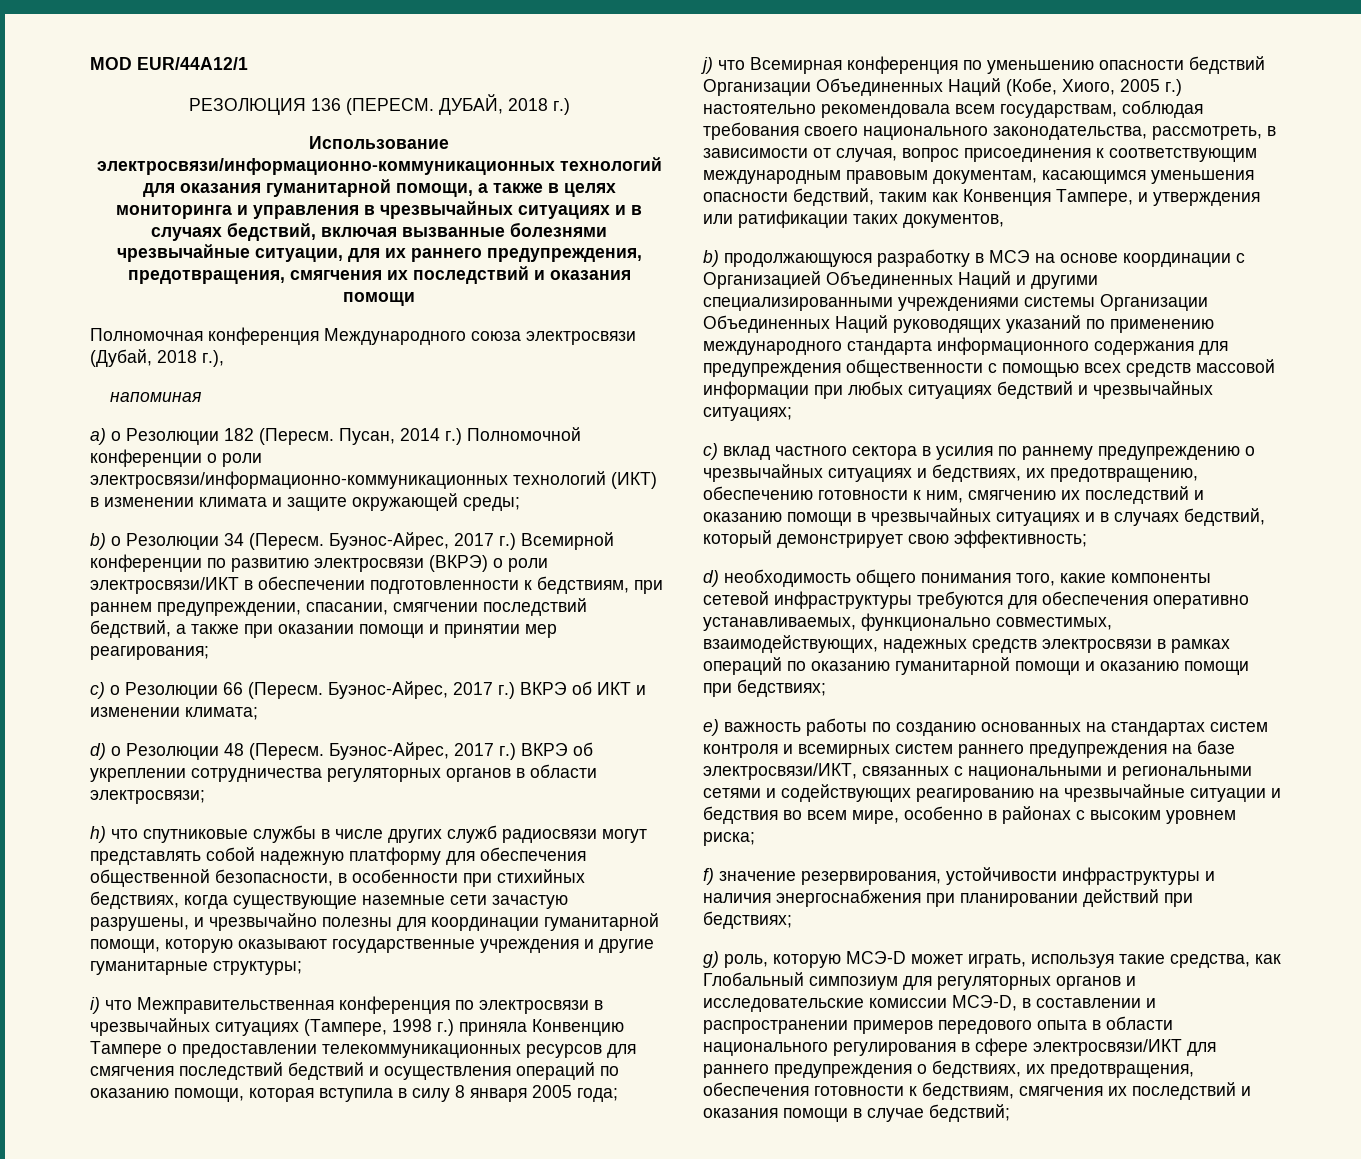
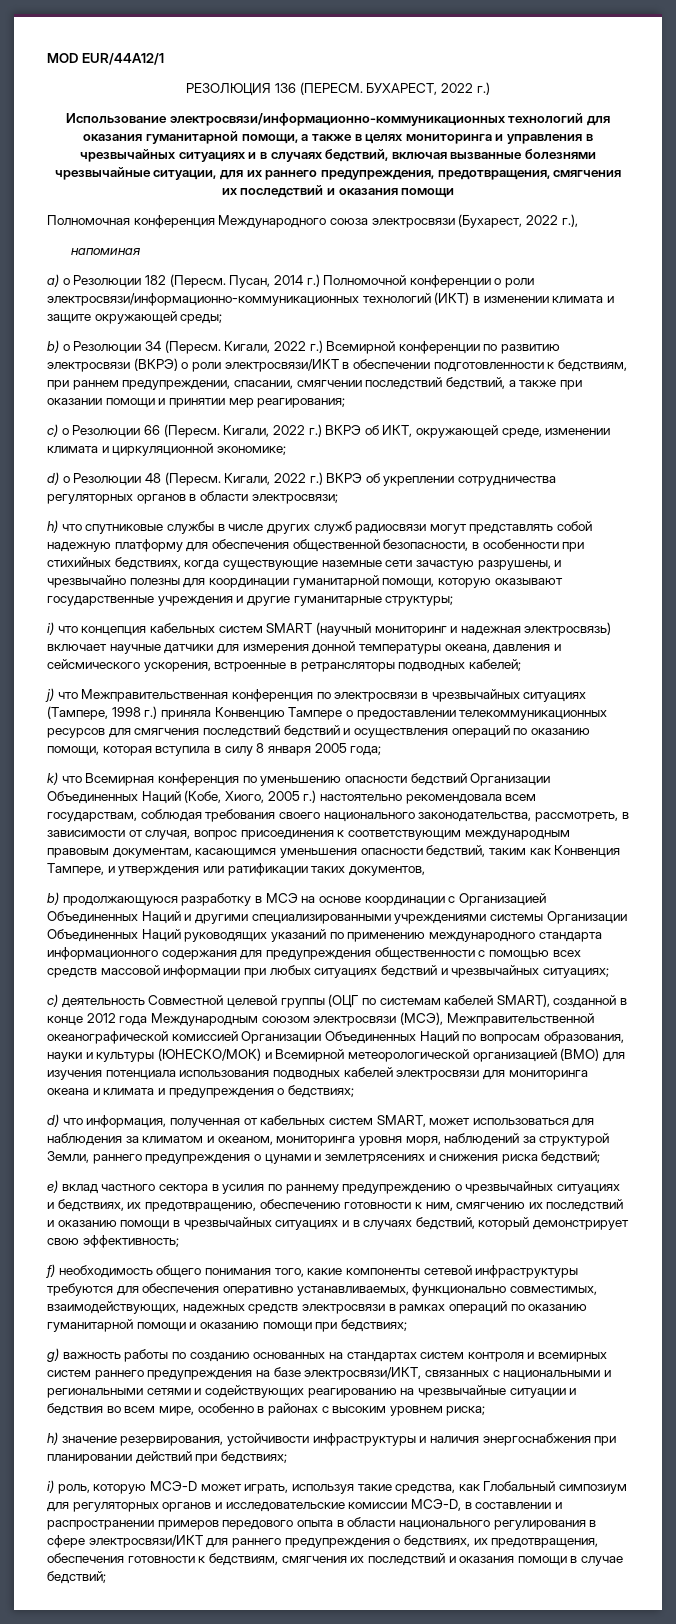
- ДУБАЙ, 2018 г.)
+ БУХАРЕСТ, 2022 г.)
- Полномочная конференция Международного союза электросвязи (Дубай, 2018 г.),
+ Полномочная конференция Международного союза электросвязи (Бухарест, 2022 г.),
- Буэнос-Айрес, 2017 г.) Всемирной конференции по развитию электросвязи (ВКРЭ) о роли электросвязи/ИКТ в обеспечении подготовленности к бедствиям, при раннем предупреждении, спасании, смягчении последствий бедствий, а также при оказании помощи и принятии мер реагирования;
+ Кигали, 2022 г.) Всемирной конференции по развитию электросвязи (ВКРЭ) о роли электросвязи/ИКТ в обеспечении подготовленности к бедствиям, при раннем предупреждении, спасании, смягчении последствий бедствий, а также при оказании помощи и принятии мер реагирования;
- Буэнос-Айрес, 2017 г.) ВКРЭ об ИКТ и изменении климата;
+ Кигали, 2022 г.) ВКРЭ об ИКТ, окружающей среде, изменении климата и циркуляционной экономике;
- Буэнос-Айрес, 2017 г.) ВКРЭ об укреплении сотрудничества регуляторных органов в области электросвязи;
+ Кигали, 2022 г.) ВКРЭ об укреплении сотрудничества регуляторных органов в области электросвязи;
- i) что Межправительственная конференция по электросвязи в чрезвычайных ситуациях (Тампере, 1998 г.) приняла Конвенцию Тампере о предоставлении телекоммуникационных ресурсов для смягчения последствий бедствий и осуществления операций по оказанию помощи, которая вступила в силу 8 января 2005 года;
+ i) что концепция кабельных систем SMART (научный мониторинг и надежная электросвязь) включает научные датчики для измерения донной температуры океана, давления и сейсмического ускорения, встроенные в ретрансляторы подводных кабелей;
+ j) что Межправительственная конференция по электросвязи в чрезвычайных ситуациях (Тампере, 1998 г.) приняла Конвенцию Тампере о предоставлении телекоммуникационных ресурсов для смягчения последствий бедствий и осуществления операций по оказанию помощи, которая вступила в силу 8 января 2005 года;
- j) что Всемирная конференция по уменьшению опасности бедствий Организации Объединенных Наций (Кобе, Хиого, 2005 г.) настоятельно рекомендовала всем государствам, соблюдая требования своего национального законодательства, рассмотреть, в зависимости от случая, вопрос присоединения к соответствующим международным правовым документам, касающимся уменьшения опасности бедствий, таким как Конвенция Тампере, и утверждения или ратификации таких документов,
+ k) что Всемирная конференция по уменьшению опасности бедствий Организации Объединенных Наций (Кобе, Хиого, 2005 г.) настоятельно рекомендовала всем государствам, соблюдая требования своего национального законодательства, рассмотреть, в зависимости от случая, вопрос присоединения к соответствующим международным правовым документам, касающимся уменьшения опасности бедствий, таким как Конвенция Тампере, и утверждения или ратификации таких документов,
- c) вклад частного сектора в усилия по раннему предупреждению о чрезвычайных ситуациях и бедствиях, их предотвращению, обеспечению готовности к ним, смягчению их последствий и оказанию помощи в чрезвычайных ситуациях и в случаях бедствий, который демонстрирует свою эффективность;
+ c) деятельность Совместной целевой группы (ОЦГ по системам кабелей SMART), созданной в конце 2012 года Международным союзом электросвязи (МСЭ), Межправительственной океанографической комиссией Организации Объединенных Наций по вопросам образования, науки и культуры (ЮНЕСКО/МОК) и Всемирной метеорологической организацией (ВМО) для изучения потенциала использования подводных кабелей электросвязи для мониторинга океана и климата и предупреждения о бедствиях;
+ d) что информация, полученная от кабельных систем SMART, может использоваться для наблюдения за климатом и океаном, мониторинга уровня моря, наблюдений за структурой Земли, раннего предупреждения о цунами и землетрясениях и снижения риска бедствий;
+ e) вклад частного сектора в усилия по раннему предупреждению о чрезвычайных ситуациях и бедствиях, их предотвращению, обеспечению готовности к ним, смягчению их последствий и оказанию помощи в чрезвычайных ситуациях и в случаях бедствий, который демонстрирует свою эффективность;
- d) необходимость общего понимания того, какие компоненты сетевой инфраструктуры требуются для обеспечения оперативно устанавливаемых, функционально совместимых, взаимодействующих, надежных средств электросвязи в рамках операций по оказанию гуманитарной помощи и оказанию помощи при бедствиях;
+ f) необходимость общего понимания того, какие компоненты сетевой инфраструктуры требуются для обеспечения оперативно устанавливаемых, функционально совместимых, взаимодействующих, надежных средств электросвязи в рамках операций по оказанию гуманитарной помощи и оказанию помощи при бедствиях;
- e) важность работы по созданию основанных на стандартах систем контроля и всемирных систем раннего предупреждения на базе электросвязи/ИКТ, связанных с национальными и региональными сетями и содействующих реагированию на чрезвычайные ситуации и бедствия во всем мире, особенно в районах с высоким уровнем риска;
+ g) важность работы по созданию основанных на стандартах систем контроля и всемирных систем раннего предупреждения на базе электросвязи/ИКТ, связанных с национальными и региональными сетями и содействующих реагированию на чрезвычайные ситуации и бедствия во всем мире, особенно в районах с высоким уровнем риска;
- f) значение резервирования, устойчивости инфраструктуры и наличия энергоснабжения при планировании действий при бедствиях;
+ h) значение резервирования, устойчивости инфраструктуры и наличия энергоснабжения при планировании действий при бедствиях;
- g) роль, которую МСЭ-D может играть, используя такие средства, как Глобальный симпозиум для регуляторных органов и исследовательские комиссии МСЭ-D, в составлении и распространении примеров передового опыта в области национального регулирования в сфере электросвязи/ИКТ для раннего предупреждения о бедствиях, их предотвращения, обеспечения готовности к бедствиям, смягчения их последствий и оказания помощи в случае бедствий;
+ i) роль, которую МСЭ-D может играть, используя такие средства, как Глобальный симпозиум для регуляторных органов и исследовательские комиссии МСЭ-D, в составлении и распространении примеров передового опыта в области национального регулирования в сфере электросвязи/ИКТ для раннего предупреждения о бедствиях, их предотвращения, обеспечения готовности к бедствиям, смягчения их последствий и оказания помощи в случае бедствий;

